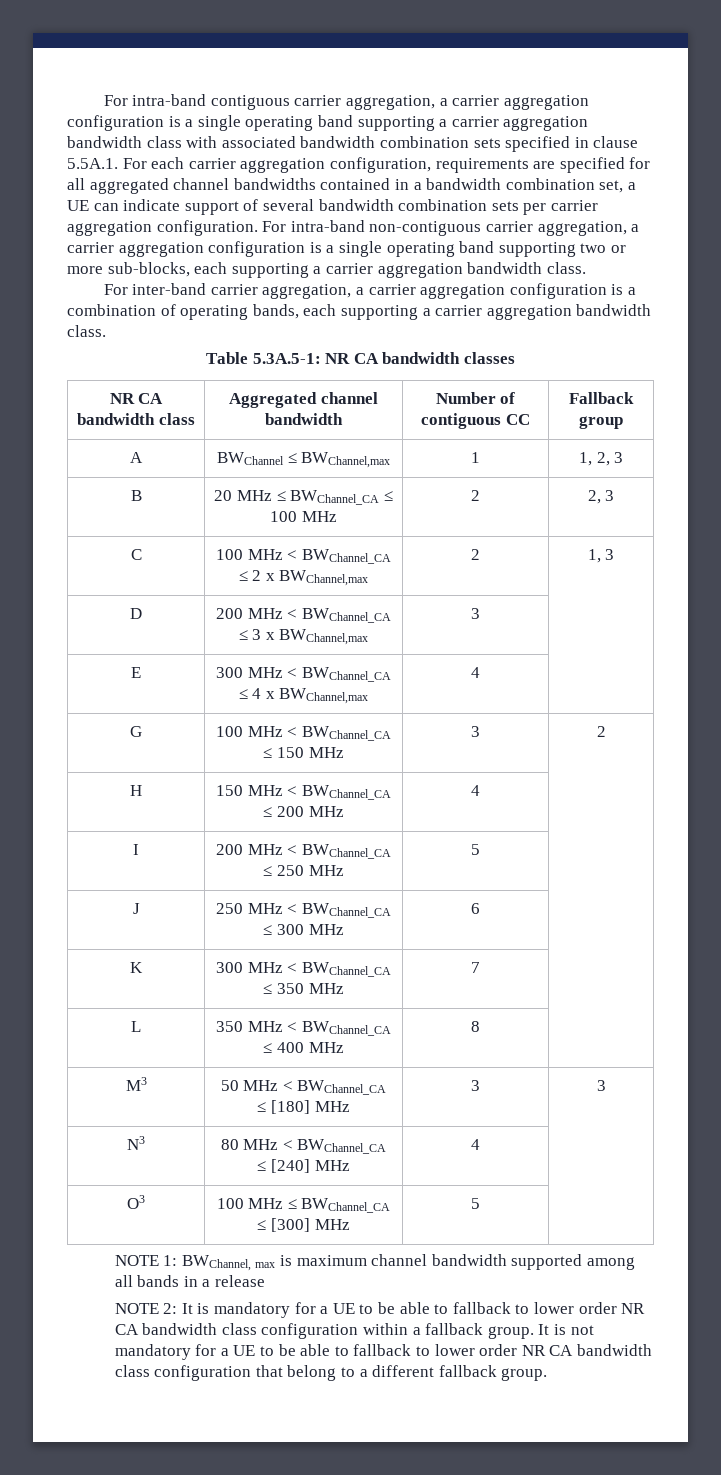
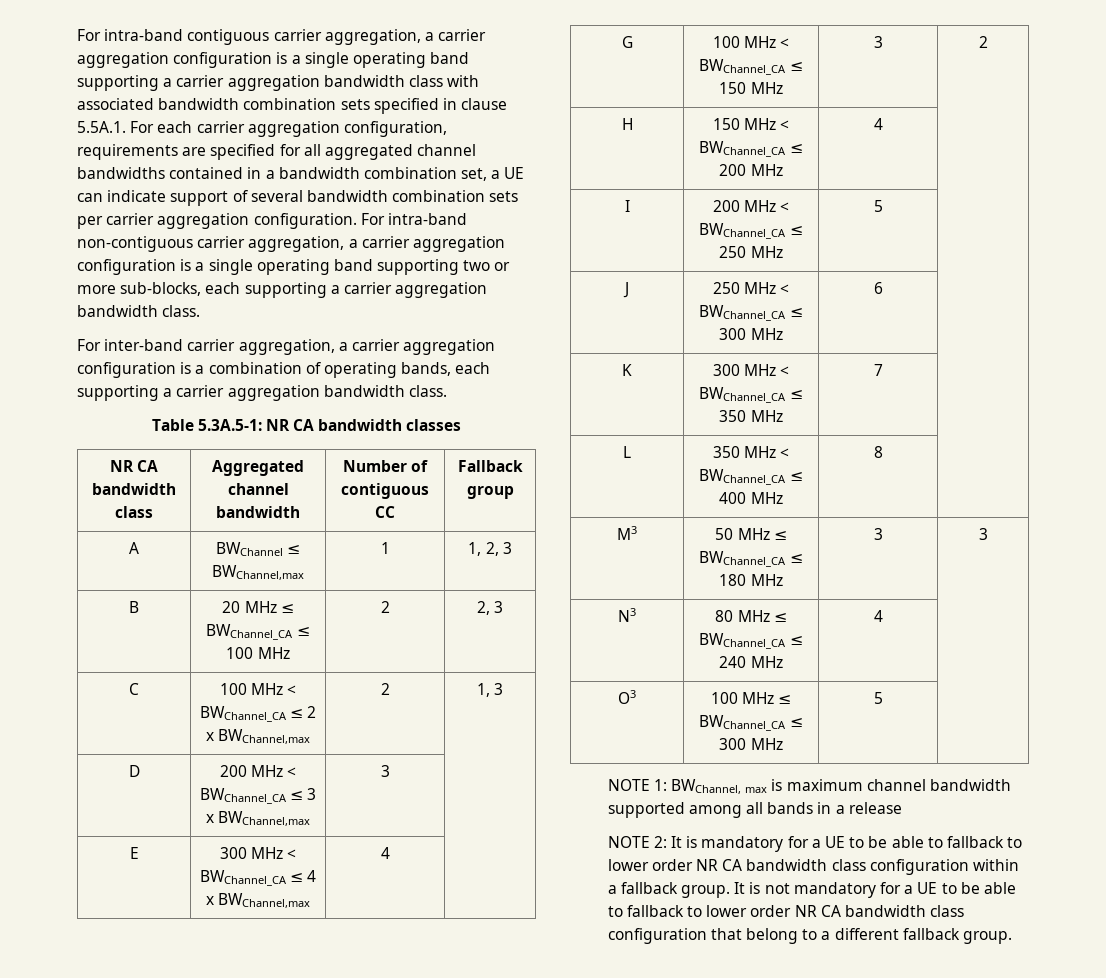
- M3 | 50 MHz < BWChannel_CA ≤ [180] MHz | 3 | 3
+ M3 | 50 MHz ≤ BWChannel_CA ≤ 180 MHz | 3 | 3
- N3 | 80 MHz < BWChannel_CA ≤ [240] MHz | 4 |
+ N3 | 80 MHz ≤ BWChannel_CA ≤ 240 MHz | 4 |
- O3 | 100 MHz ≤ BWChannel_CA ≤ [300] MHz | 5 |
+ O3 | 100 MHz ≤ BWChannel_CA ≤ 300 MHz | 5 |

